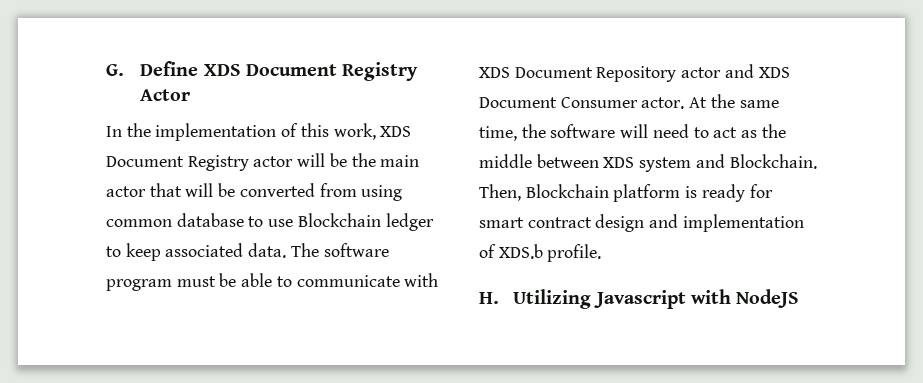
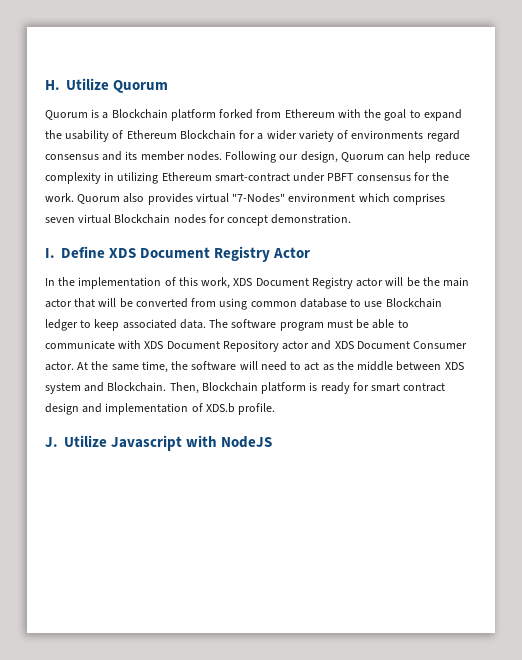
- G. Define XDS Document Registry Actor
+ H. Utilize Quorum
+ Quorum is a Blockchain platform forked from Ethereum with the goal to expand the usability of Ethereum Blockchain for a wider variety of environments regard consensus and its member nodes. Following our design, Quorum can help reduce complexity in utilizing Ethereum smart-contract under PBFT consensus for the work. Quorum also provides virtual "7-Nodes" environment which comprises seven virtual Blockchain nodes for concept demonstration.
+ I. Define XDS Document Registry Actor
- H. Utilizing Javascript with NodeJS
+ J. Utilize Javascript with NodeJS

